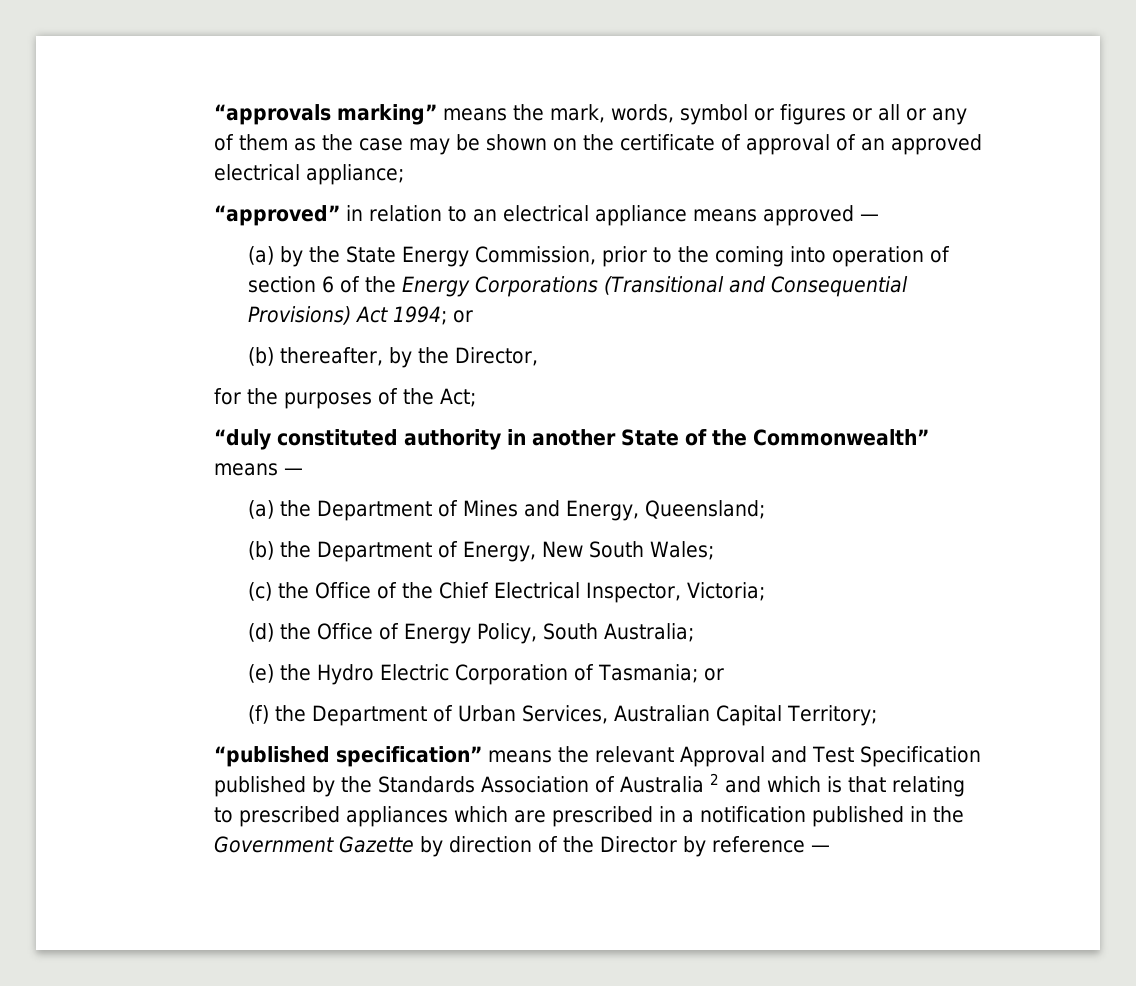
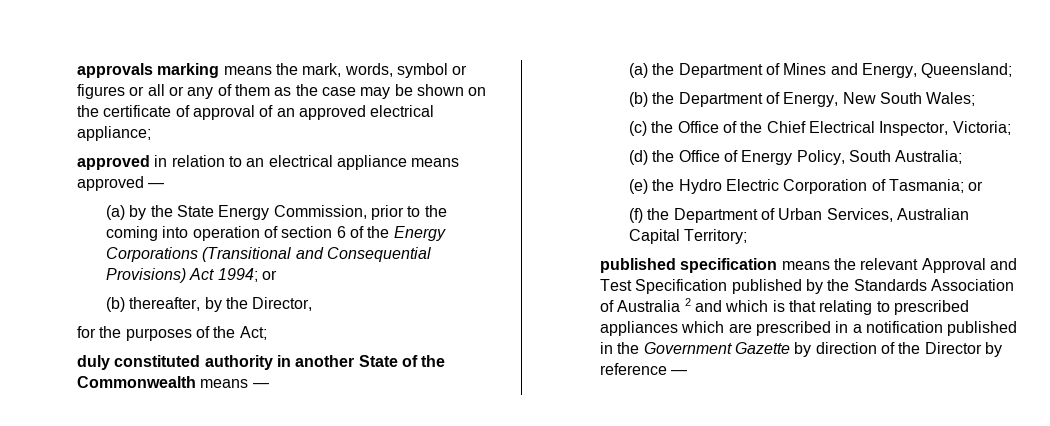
- “approvals marking” means the mark, words, symbol or figures or all or any of them as the case may be shown on the certificate of approval of an approved electrical appliance;
+ approvals marking means the mark, words, symbol or figures or all or any of them as the case may be shown on the certificate of approval of an approved electrical appliance;
- “approved” in relation to an electrical appliance means approved —
+ approved in relation to an electrical appliance means approved —
- “duly constituted authority in another State of the Commonwealth” means —
+ duly constituted authority in another State of the Commonwealth means —
- “published specification” means the relevant Approval and Test Specification published by the Standards Association of Australia 2 and which is that relating to prescribed appliances which are prescribed in a notification published in the Government Gazette by direction of the Director by reference —
+ published specification means the relevant Approval and Test Specification published by the Standards Association of Australia 2 and which is that relating to prescribed appliances which are prescribed in a notification published in the Government Gazette by direction of the Director by reference —

